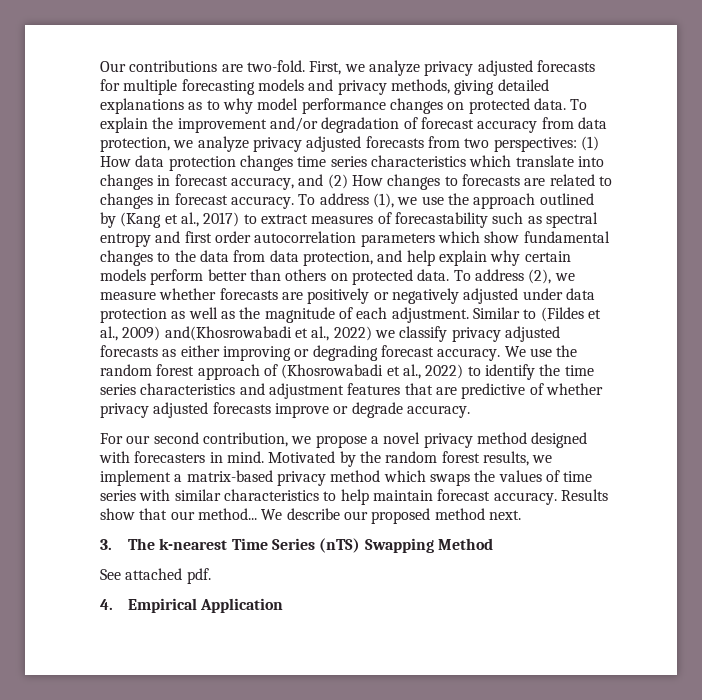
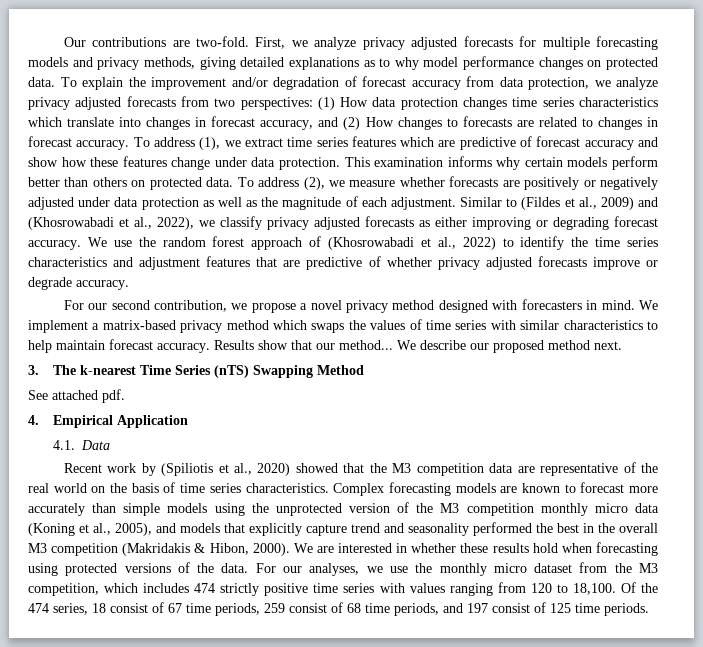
- To address (1), we use the approach outlined by (Kang et al., 2017) to extract measures of forecastability such as spectral entropy and first order autocorrelation parameters which show fundamental changes to the data from data protection, and help explain why certain models perform better than others on protected data.
+ To address (1), we extract time series features which are predictive of forecast accuracy and show how these features change under data protection. This examination informs why certain models perform better than others on protected data.
- Similar to (Fildes et al., 2009) and(Khosrowabadi et al., 2022) we classify privacy adjusted forecasts as either improving or degrading forecast accuracy.
+ Similar to (Fildes et al., 2009) and (Khosrowabadi et al., 2022), we classify privacy adjusted forecasts as either improving or degrading forecast accuracy.
- Motivated by the random forest results, we implement a matrix-based privacy method which swaps the values of time series with similar characteristics to help maintain forecast accuracy.
+ We implement a matrix-based privacy method which swaps the values of time series with similar characteristics to help maintain forecast accuracy.
+ 4.1. Data
+ Recent work by (Spiliotis et al., 2020) showed that the M3 competition data are representative of the real world on the basis of time series characteristics. Complex forecasting models are known to forecast more accurately than simple models using the unprotected version of the M3 competition monthly micro data (Koning et al., 2005), and models that explicitly capture trend and seasonality performed the best in the overall M3 competition (Makridakis & Hibon, 2000). We are interested in whether these results hold when forecasting using protected versions of the data. For our analyses, we use the monthly micro dataset from the M3 competition, which includes 474 strictly positive time series with values ranging from 120 to 18,100. Of the 474 series, 18 consist of 67 time periods, 259 consist of 68 time periods, and 197 consist of 125 time periods.

